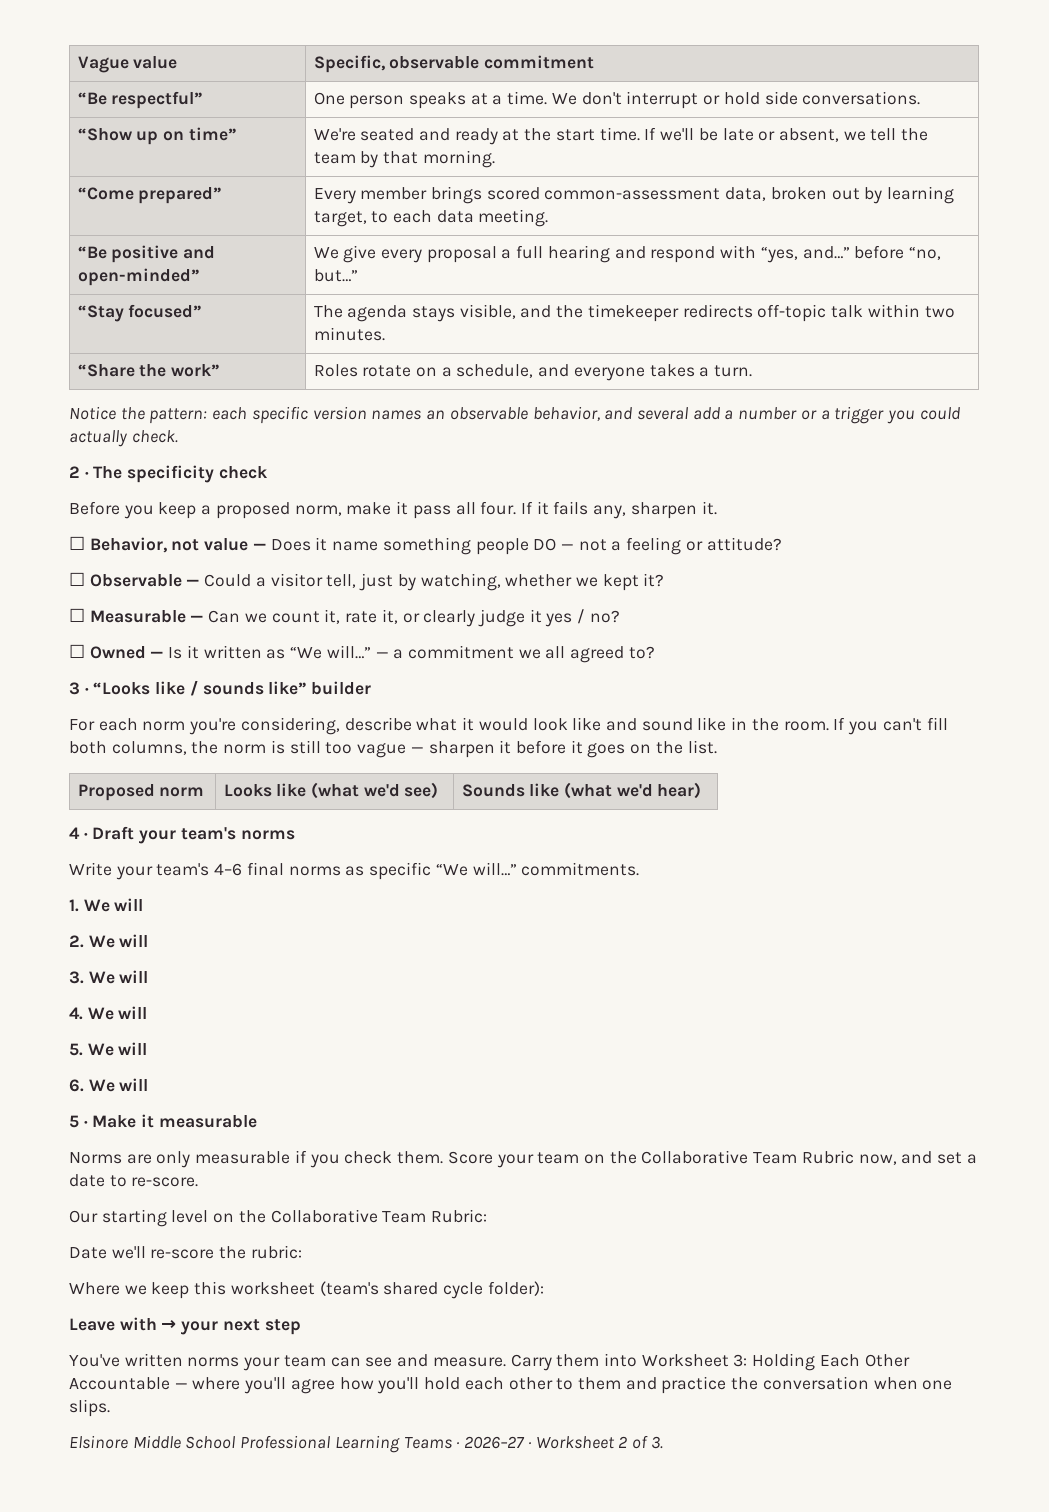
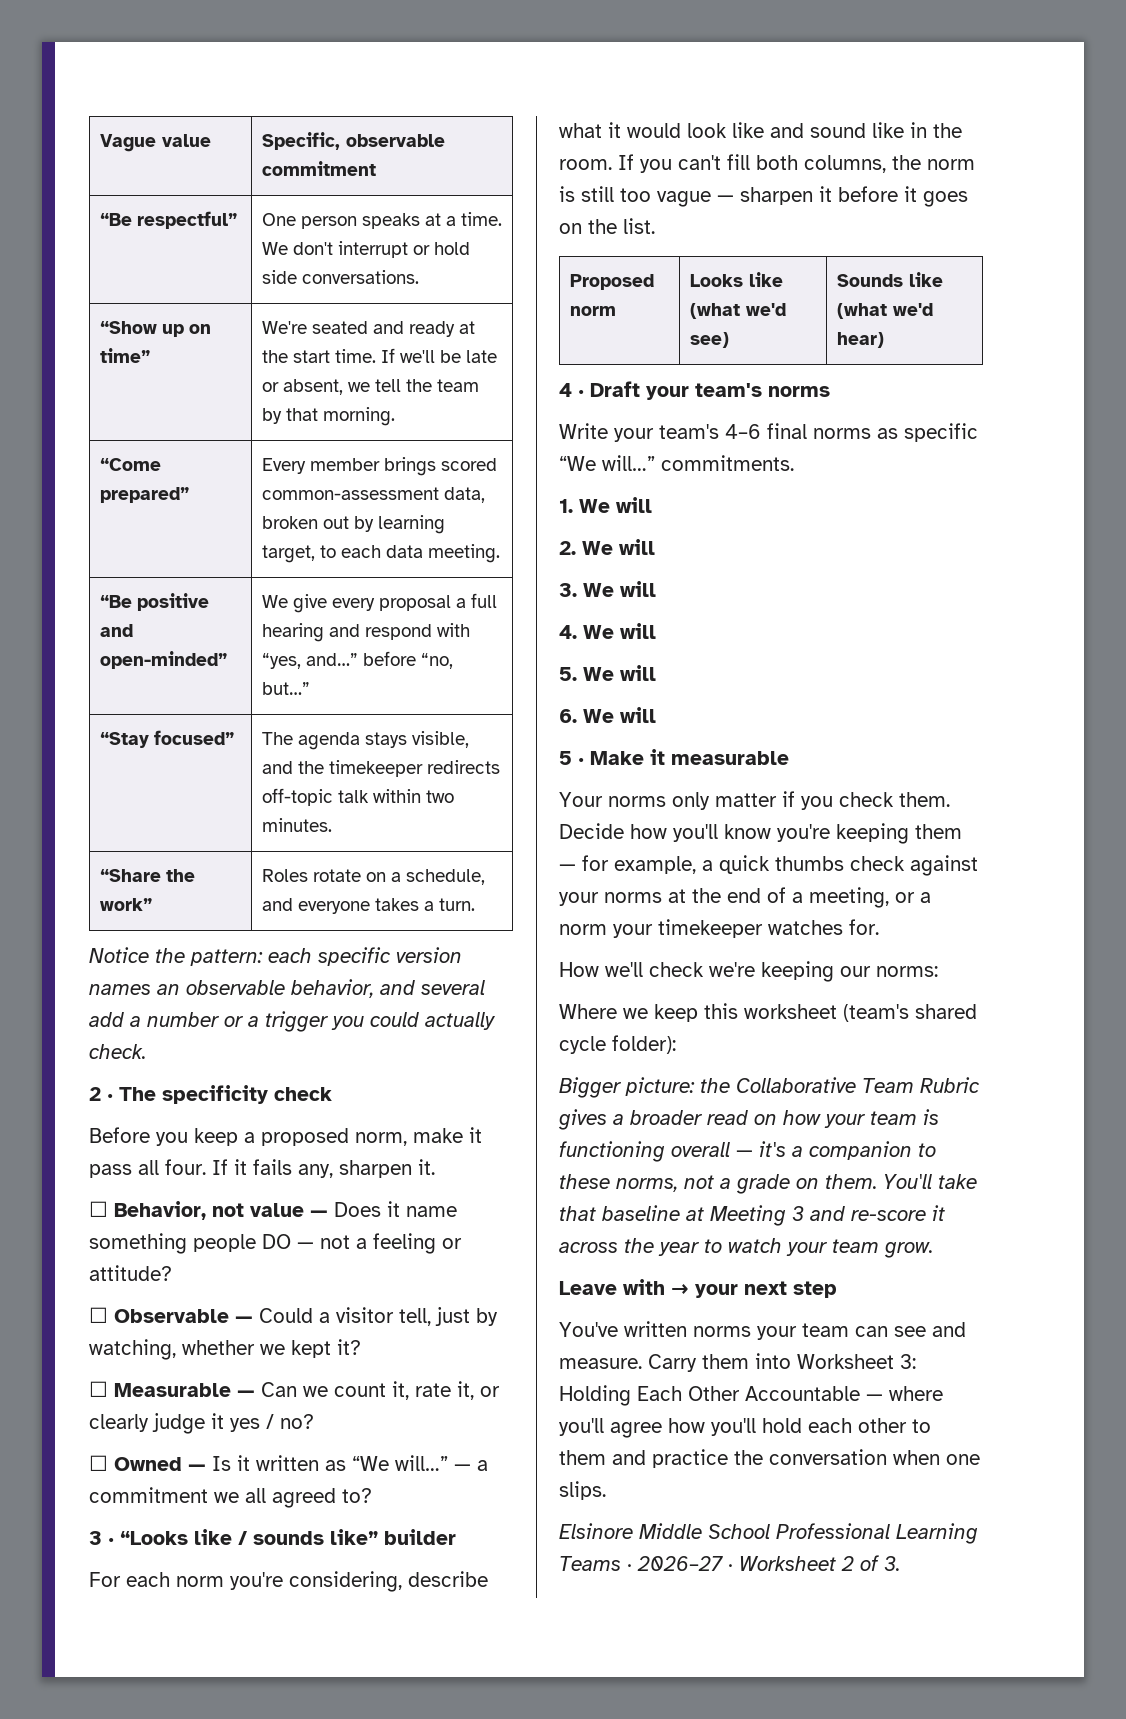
- Norms are only measurable if you check them. Score your team on the Collaborative Team Rubric now, and set a date to re-score.
- Our starting level on the Collaborative Team Rubric:
- Date we'll re-score the rubric:
+ Your norms only matter if you check them. Decide how you'll know you're keeping them — for example, a quick thumbs check against your norms at the end of a meeting, or a norm your timekeeper watches for.
+ How we'll check we're keeping our norms:
+ Bigger picture: the Collaborative Team Rubric gives a broader read on how your team is functioning overall — it's a companion to these norms, not a grade on them. You'll take that baseline at Meeting 3 and re-score it across the year to watch your team grow.

